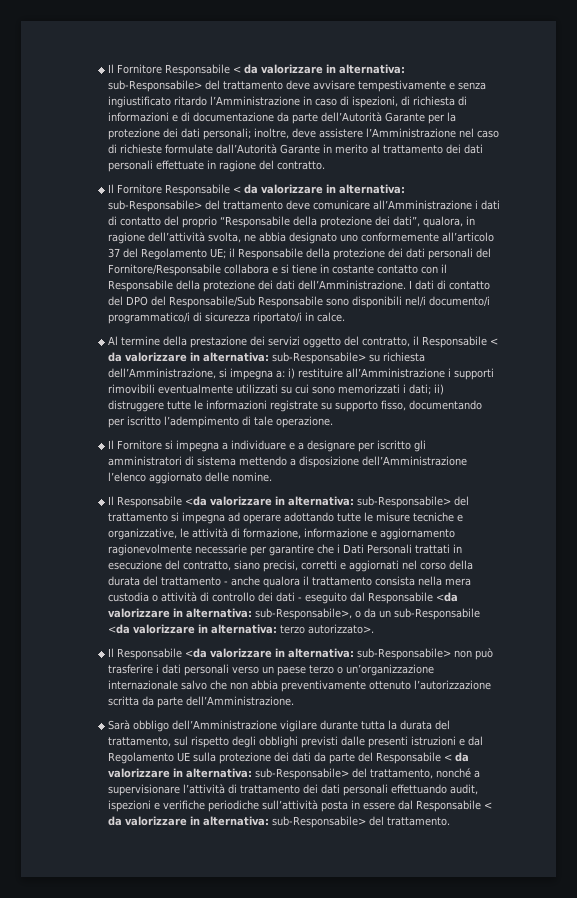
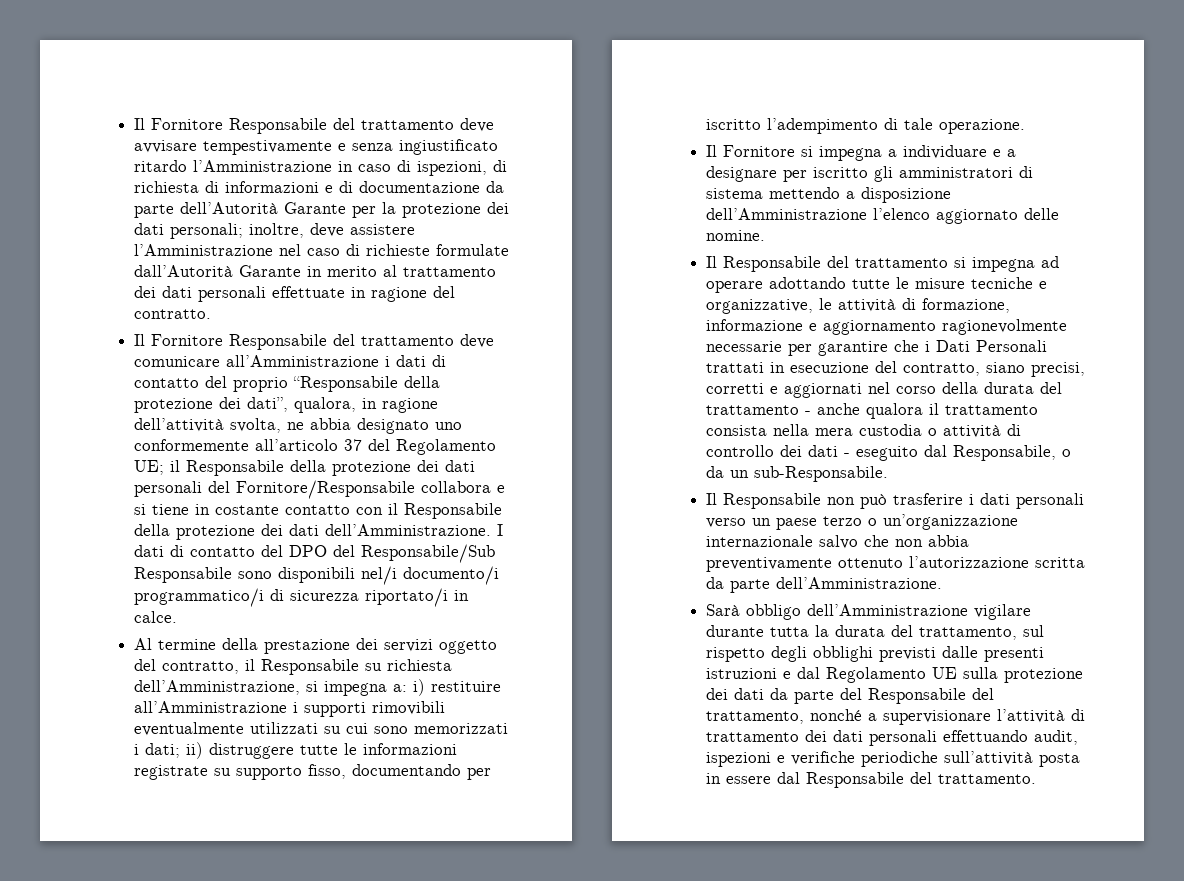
- Il Fornitore Responsabile < da valorizzare in alternativa: sub-Responsabile> del trattamento deve avvisare tempestivamente e senza ingiustificato ritardo l’Amministrazione in caso di ispezioni, di richiesta di informazioni e di documentazione da parte dell’Autorità Garante per la protezione dei dati personali; inoltre, deve assistere l’Amministrazione nel caso di richieste formulate dall’Autorità Garante in merito al trattamento dei dati personali effettuate in ragione del contratto.
+ Il Fornitore Responsabile del trattamento deve avvisare tempestivamente e senza ingiustificato ritardo l’Amministrazione in caso di ispezioni, di richiesta di informazioni e di documentazione da parte dell’Autorità Garante per la protezione dei dati personali; inoltre, deve assistere l’Amministrazione nel caso di richieste formulate dall’Autorità Garante in merito al trattamento dei dati personali effettuate in ragione del contratto.
- Il Fornitore Responsabile < da valorizzare in alternativa: sub-Responsabile> del trattamento deve comunicare all’Amministrazione i dati di contatto del proprio “Responsabile della protezione dei dati”, qualora, in ragione dell’attività svolta, ne abbia designato uno conformemente all’articolo 37 del Regolamento UE; il Responsabile della protezione dei dati personali del Fornitore/Responsabile collabora e si tiene in costante contatto con il Responsabile della protezione dei dati dell’Amministrazione.
+ Il Fornitore Responsabile del trattamento deve comunicare all’Amministrazione i dati di contatto del proprio “Responsabile della protezione dei dati”, qualora, in ragione dell’attività svolta, ne abbia designato uno conformemente all’articolo 37 del Regolamento UE; il Responsabile della protezione dei dati personali del Fornitore/Responsabile collabora e si tiene in costante contatto con il Responsabile della protezione dei dati dell’Amministrazione.
- Al termine della prestazione dei servizi oggetto del contratto, il Responsabile < da valorizzare in alternativa: sub-Responsabile> su richiesta dell’Amministrazione, si impegna a: i) restituire all’Amministrazione i supporti rimovibili eventualmente utilizzati su cui sono memorizzati i dati; ii) distruggere tutte le informazioni registrate su supporto fisso, documentando per iscritto l’adempimento di tale operazione.
+ Al termine della prestazione dei servizi oggetto del contratto, il Responsabile su richiesta dell’Amministrazione, si impegna a: i) restituire all’Amministrazione i supporti rimovibili eventualmente utilizzati su cui sono memorizzati i dati; ii) distruggere tutte le informazioni registrate su supporto fisso, documentando per iscritto l’adempimento di tale operazione.
- Il Responsabile <da valorizzare in alternativa: sub-Responsabile> del trattamento si impegna ad operare adottando tutte le misure tecniche e organizzative, le attività di formazione, informazione e aggiornamento ragionevolmente necessarie per garantire che i Dati Personali trattati in esecuzione del contratto, siano precisi, corretti e aggiornati nel corso della durata del trattamento - anche qualora il trattamento consista nella mera custodia o attività di controllo dei dati - eseguito dal Responsabile <da valorizzare in alternativa: sub-Responsabile>, o da un sub-Responsabile <da valorizzare in alternativa: terzo autorizzato>.
- Il Responsabile <da valorizzare in alternativa: sub-Responsabile> non può trasferire i dati personali verso un paese terzo o un’organizzazione internazionale salvo che non abbia preventivamente ottenuto l’autorizzazione scritta da parte dell’Amministrazione.
+ Il Responsabile del trattamento si impegna ad operare adottando tutte le misure tecniche e organizzative, le attività di formazione, informazione e aggiornamento ragionevolmente necessarie per garantire che i Dati Personali trattati in esecuzione del contratto, siano precisi, corretti e aggiornati nel corso della durata del trattamento - anche qualora il trattamento consista nella mera custodia o attività di controllo dei dati - eseguito dal Responsabile, o da un sub-Responsabile.
+ Il Responsabile non può trasferire i dati personali verso un paese terzo o un’organizzazione internazionale salvo che non abbia preventivamente ottenuto l’autorizzazione scritta da parte dell’Amministrazione.
- Sarà obbligo dell’Amministrazione vigilare durante tutta la durata del trattamento, sul rispetto degli obblighi previsti dalle presenti istruzioni e dal Regolamento UE sulla protezione dei dati da parte del Responsabile < da valorizzare in alternativa: sub-Responsabile> del trattamento, nonché a supervisionare l’attività di trattamento dei dati personali effettuando audit, ispezioni e verifiche periodiche sull’attività posta in essere dal Responsabile < da valorizzare in alternativa: sub-Responsabile> del trattamento.
+ Sarà obbligo dell’Amministrazione vigilare durante tutta la durata del trattamento, sul rispetto degli obblighi previsti dalle presenti istruzioni e dal Regolamento UE sulla protezione dei dati da parte del Responsabile del trattamento, nonché a supervisionare l’attività di trattamento dei dati personali effettuando audit, ispezioni e verifiche periodiche sull’attività posta in essere dal Responsabile del trattamento.

